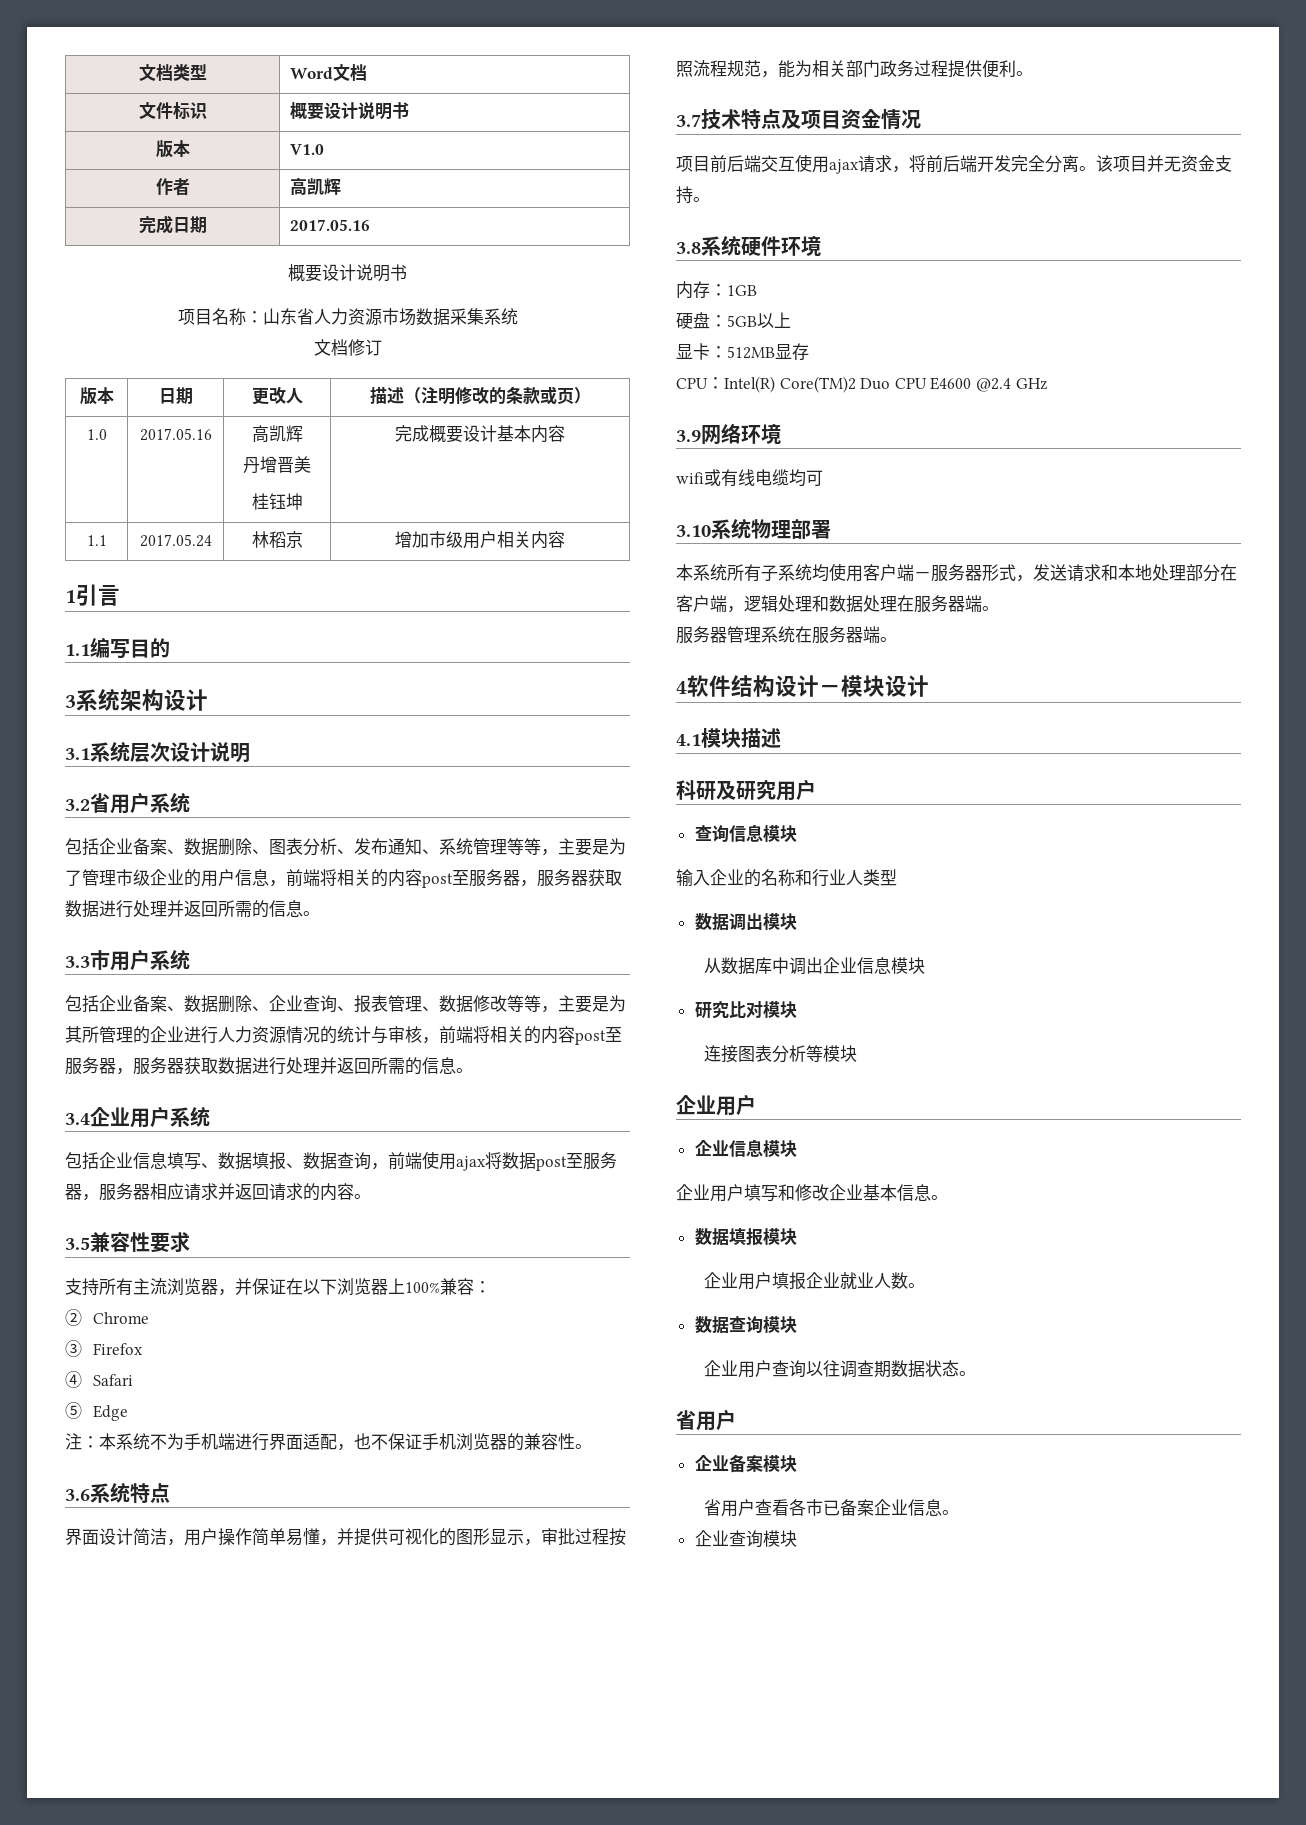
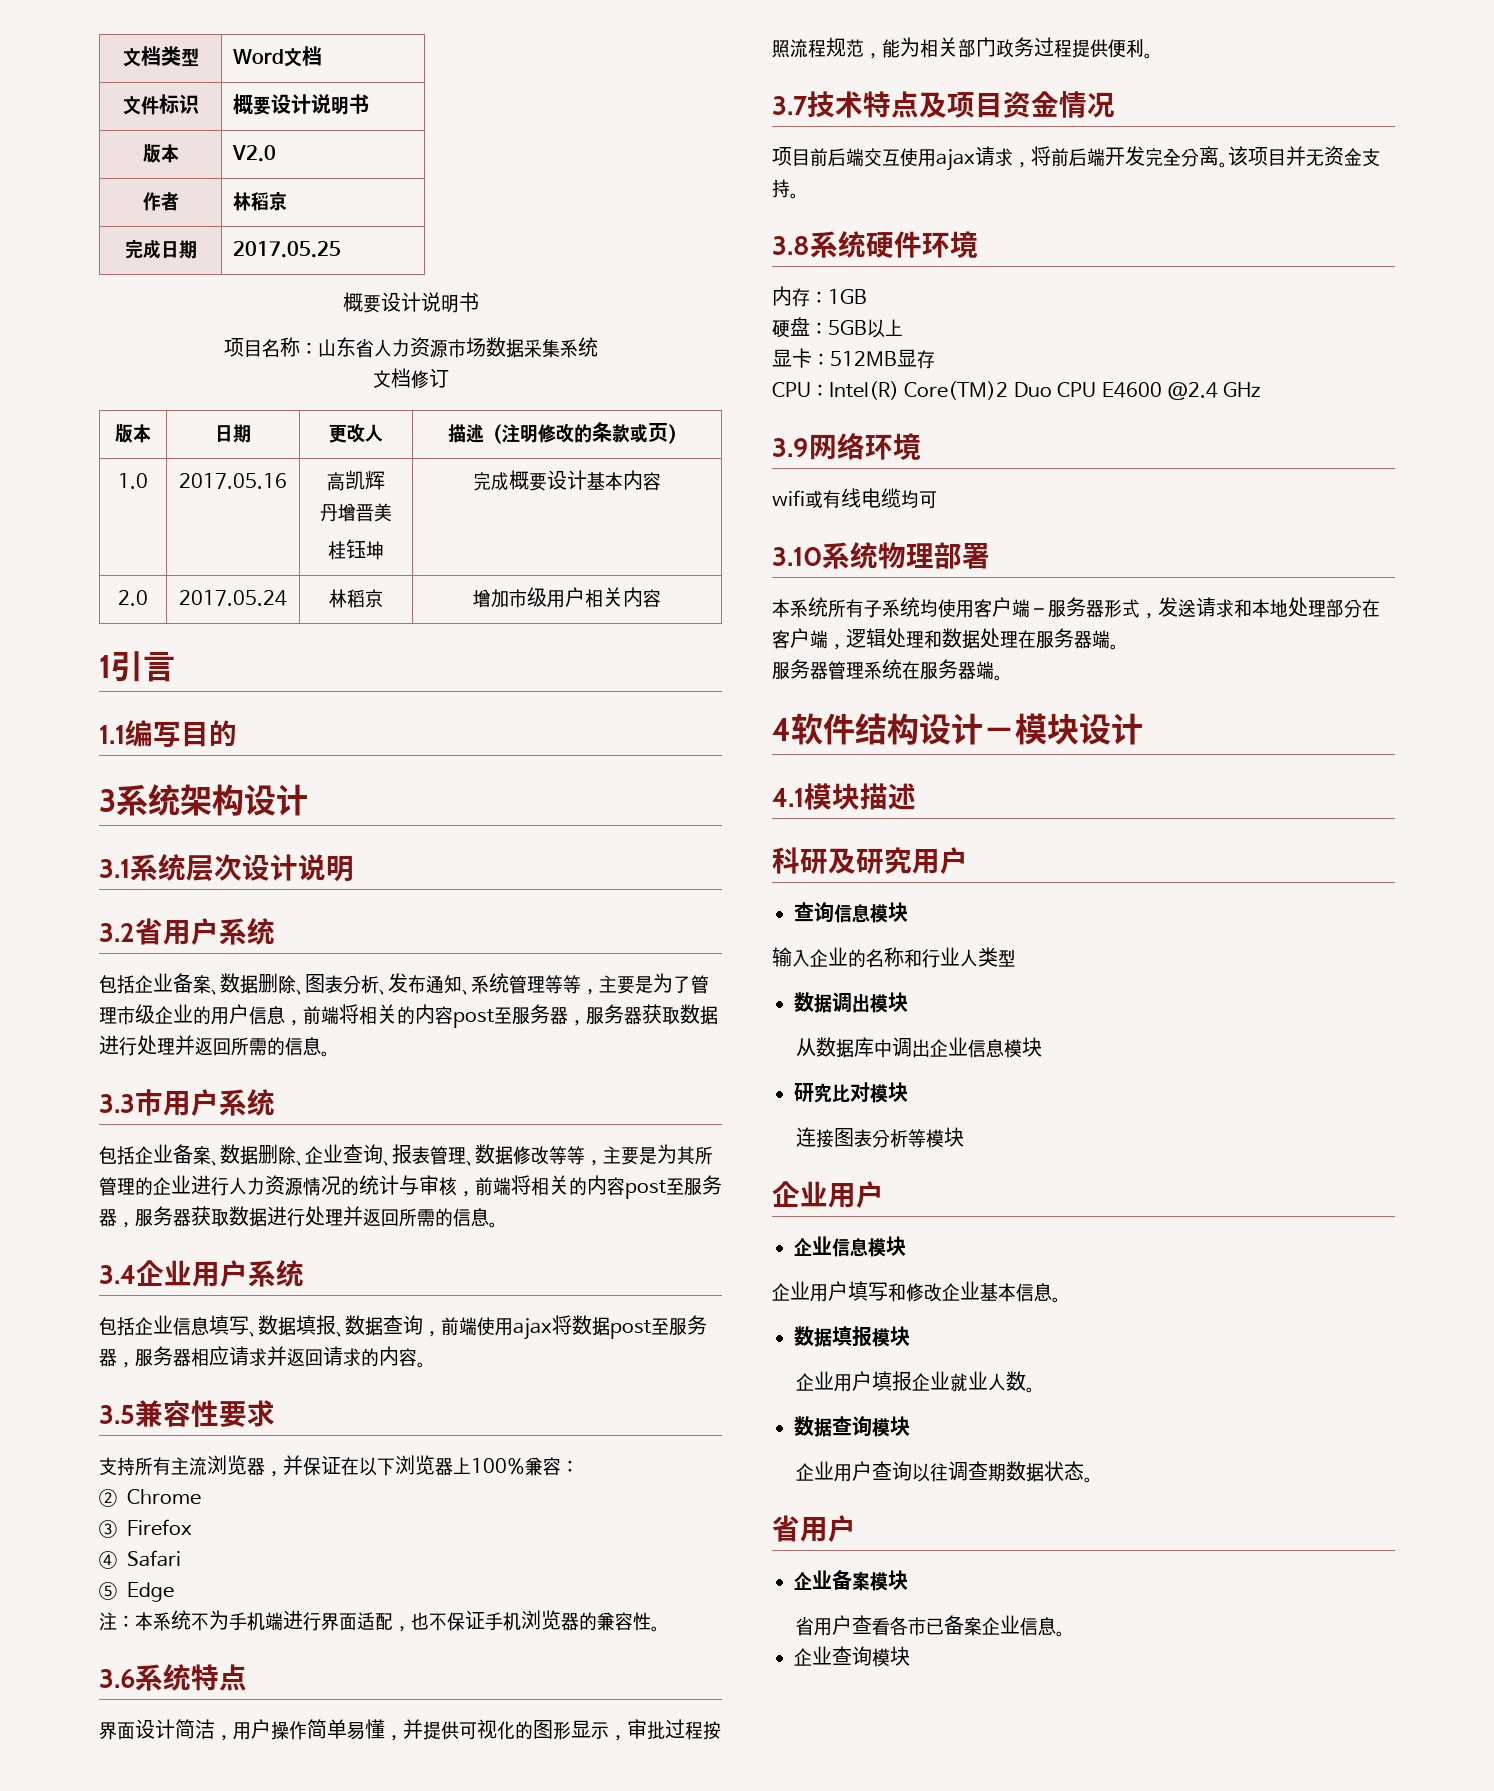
- 版本 | V1.0
+ 版本 | V2.0
- 作者 | 高凯辉
+ 作者 | 林稻京
- 完成日期 | 2017.05.16
+ 完成日期 | 2017.05.25
- 1.1 | 2017.05.24 | 林稻京 | 增加市级用户相关内容
+ 2.0 | 2017.05.24 | 林稻京 | 增加市级用户相关内容

